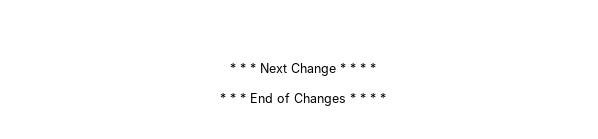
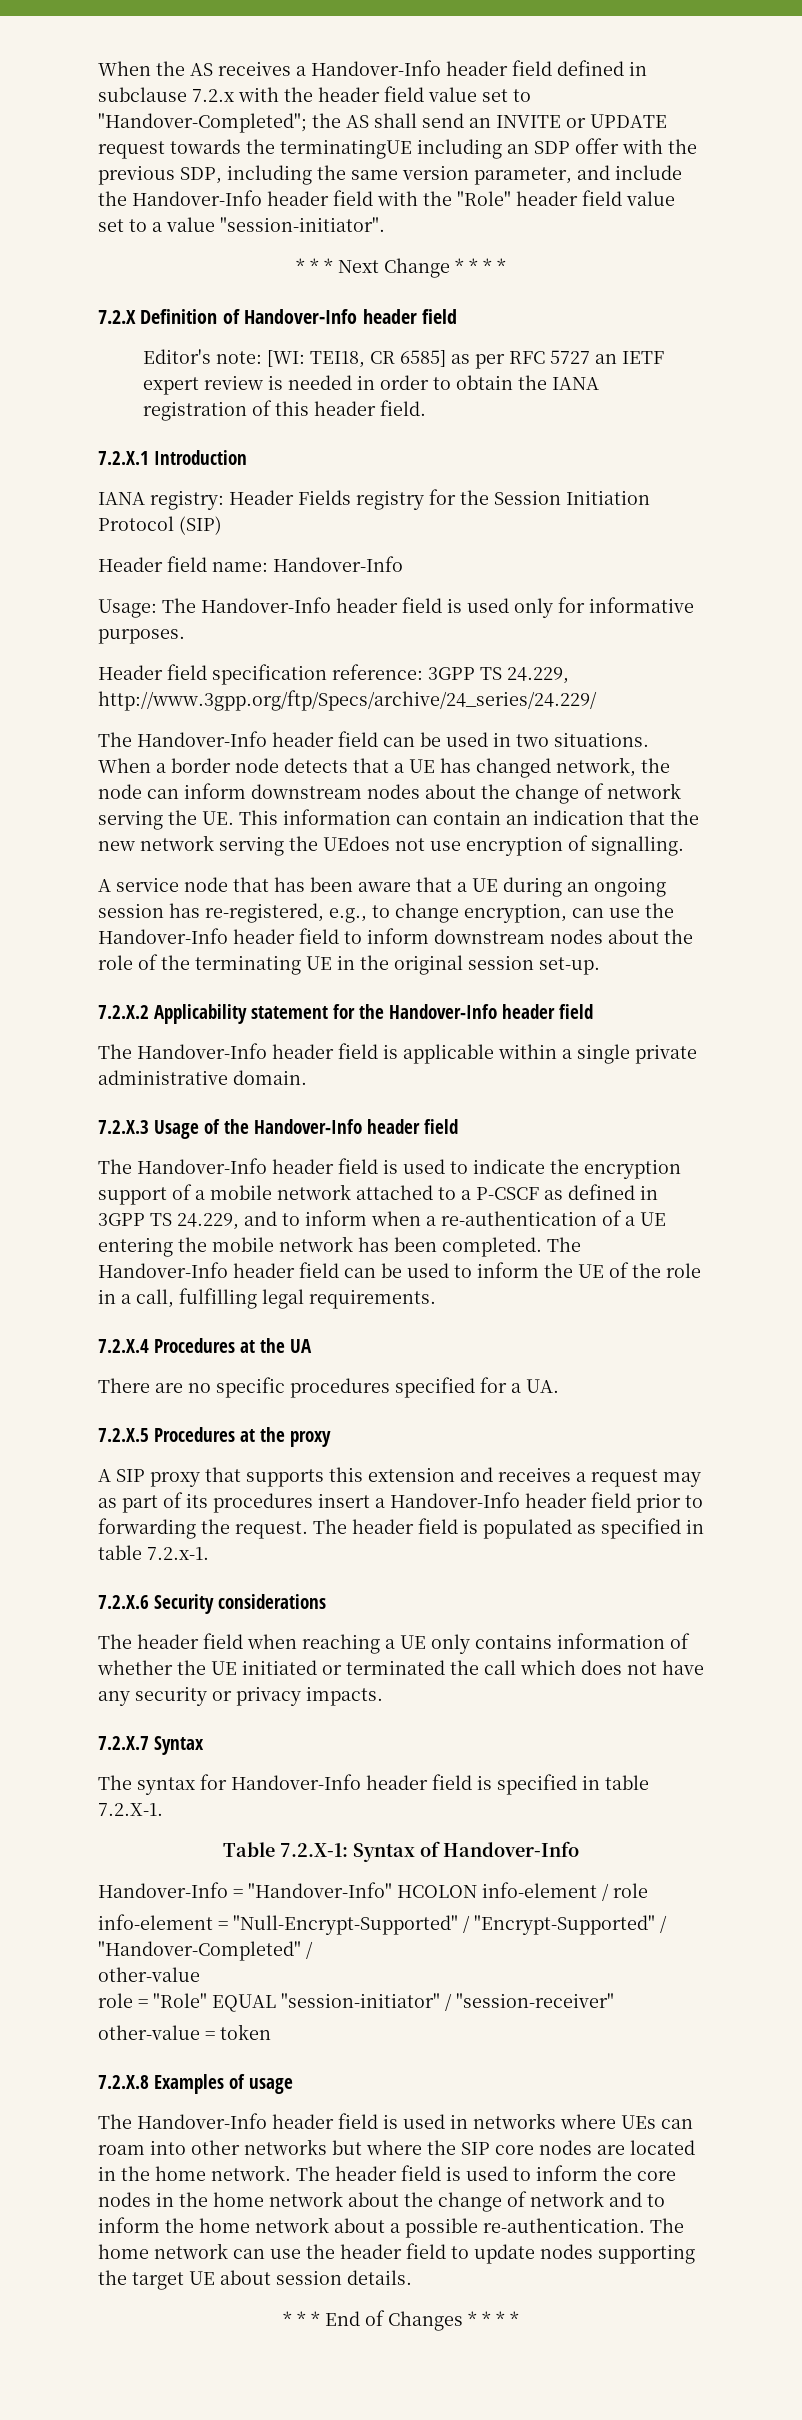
+ When the AS receives a Handover-Info header field defined in subclause 7.2.x with the header field value set to "Handover-Completed"; the AS shall send an INVITE or UPDATE request towards the terminatingUE including an SDP offer with the previous SDP, including the same version parameter, and include the Handover-Info header field with the "Role" header field value set to a value "session-initiator".
+ 7.2.X Definition of Handover-Info header field
+ Editor's note: [WI: TEI18, CR 6585] as per RFC 5727 an IETF expert review is needed in order to obtain the IANA registration of this header field.
+ 7.2.X.1 Introduction
+ IANA registry: Header Fields registry for the Session Initiation Protocol (SIP)
+ Header field name: Handover-Info
+ Usage: The Handover-Info header field is used only for informative purposes.
+ Header field specification reference: 3GPP TS 24.229, http://www.3gpp.org/ftp/Specs/archive/24_series/24.229/
+ The Handover-Info header field can be used in two situations. When a border node detects that a UE has changed network, the node can inform downstream nodes about the change of network serving the UE. This information can contain an indication that the new network serving the UEdoes not use encryption of signalling.
+ A service node that has been aware that a UE during an ongoing session has re-registered, e.g., to change encryption, can use the Handover-Info header field to inform downstream nodes about the role of the terminating UE in the original session set-up.
+ 7.2.X.2 Applicability statement for the Handover-Info header field
+ The Handover-Info header field is applicable within a single private administrative domain.
+ 7.2.X.3 Usage of the Handover-Info header field
+ The Handover-Info header field is used to indicate the encryption support of a mobile network attached to a P-CSCF as defined in 3GPP TS 24.229, and to inform when a re-authentication of a UE entering the mobile network has been completed. The Handover-Info header field can be used to inform the UE of the role in a call, fulfilling legal requirements.
+ 7.2.X.4 Procedures at the UA
+ There are no specific procedures specified for a UA.
+ 7.2.X.5 Procedures at the proxy
+ A SIP proxy that supports this extension and receives a request may as part of its procedures insert a Handover-Info header field prior to forwarding the request. The header field is populated as specified in table 7.2.x-1.
+ 7.2.X.6 Security considerations
+ The header field when reaching a UE only contains information of whether the UE initiated or terminated the call which does not have any security or privacy impacts.
+ 7.2.X.7 Syntax
+ The syntax for Handover-Info header field is specified in table 7.2.X-1.
+ Table 7.2.X-1: Syntax of Handover-Info
+ Handover-Info = "Handover-Info" HCOLON info-element / role
+ info-element = "Null-Encrypt-Supported" / "Encrypt-Supported" / "Handover-Completed" /
+ other-value
+ role = "Role" EQUAL "session-initiator" / "session-receiver"
+ other-value = token
+ 7.2.X.8 Examples of usage
+ The Handover-Info header field is used in networks where UEs can roam into other networks but where the SIP core nodes are located in the home network. The header field is used to inform the core nodes in the home network about the change of network and to inform the home network about a possible re-authentication. The home network can use the header field to update nodes supporting the target UE about session details.

